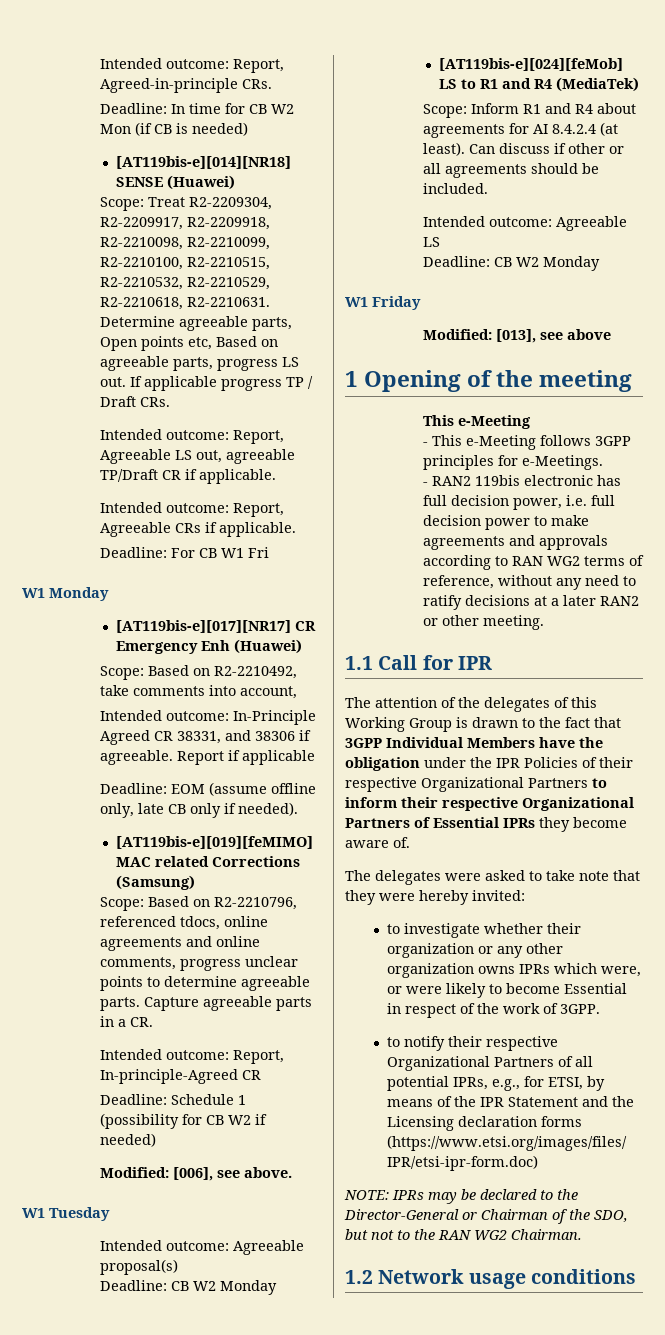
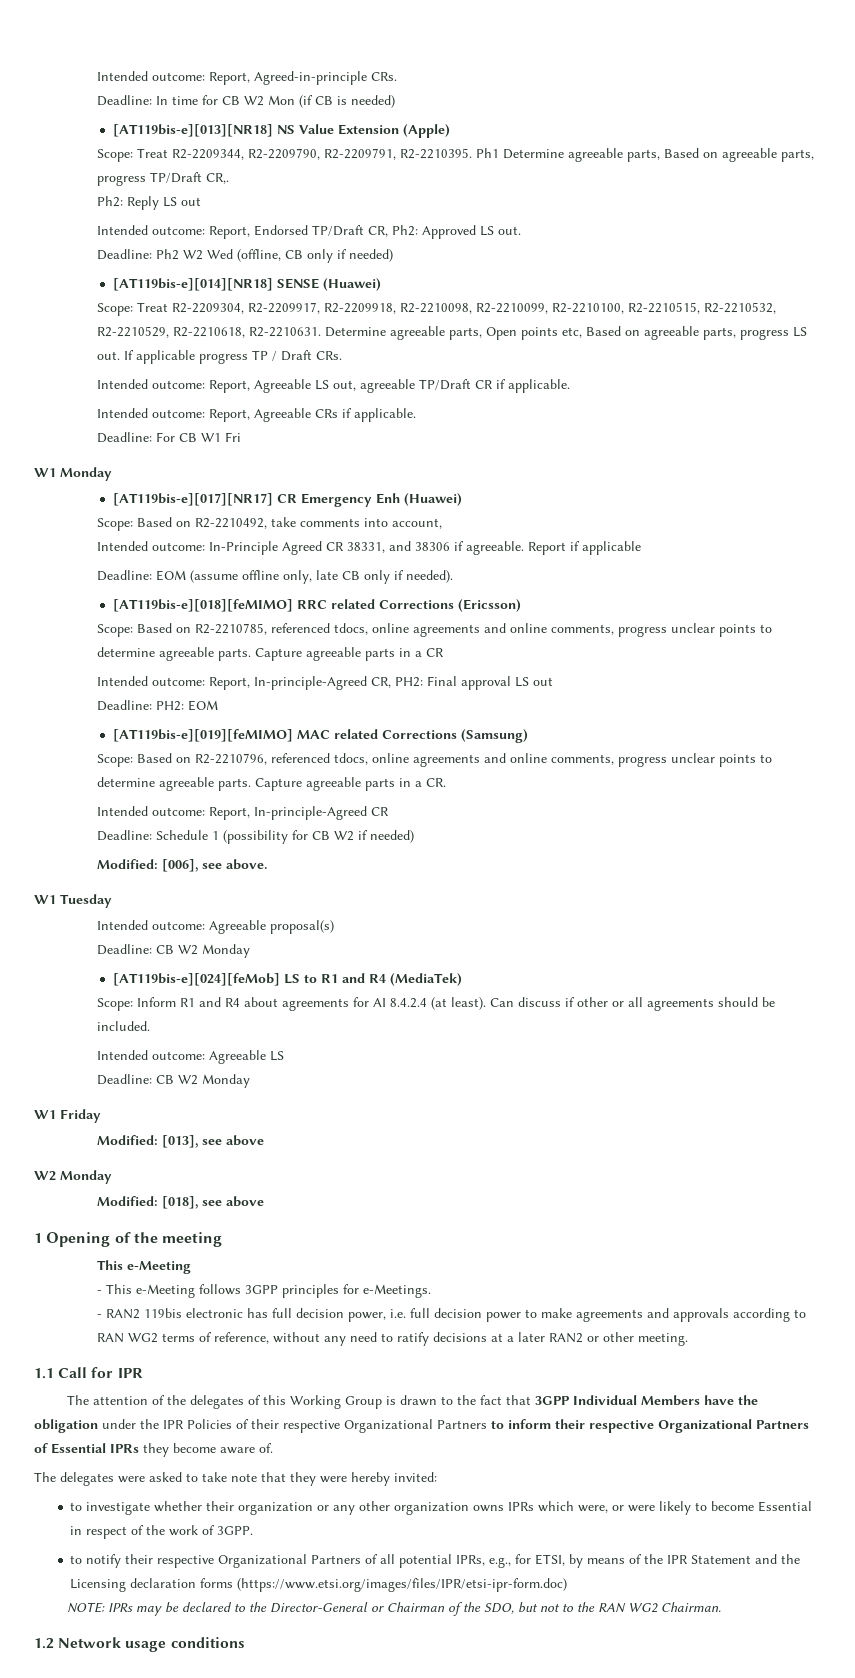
+ [AT119bis-e][013][NR18] NS Value Extension (Apple)
+ Scope: Treat R2-2209344, R2-2209790, R2-2209791, R2-2210395. Ph1 Determine agreeable parts, Based on agreeable parts, progress TP/Draft CR,.
+ Ph2: Reply LS out
+ Intended outcome: Report, Endorsed TP/Draft CR, Ph2: Approved LS out.
+ Deadline: Ph2 W2 Wed (offline, CB only if needed)
+ [AT119bis-e][018][feMIMO] RRC related Corrections (Ericsson)
+ Scope: Based on R2-2210785, referenced tdocs, online agreements and online comments, progress unclear points to determine agreeable parts. Capture agreeable parts in a CR
+ Intended outcome: Report, In-principle-Agreed CR, PH2: Final approval LS out
+ Deadline: PH2: EOM
  Modified: [013], see above
+ W2 Monday
+ Modified: [018], see above

